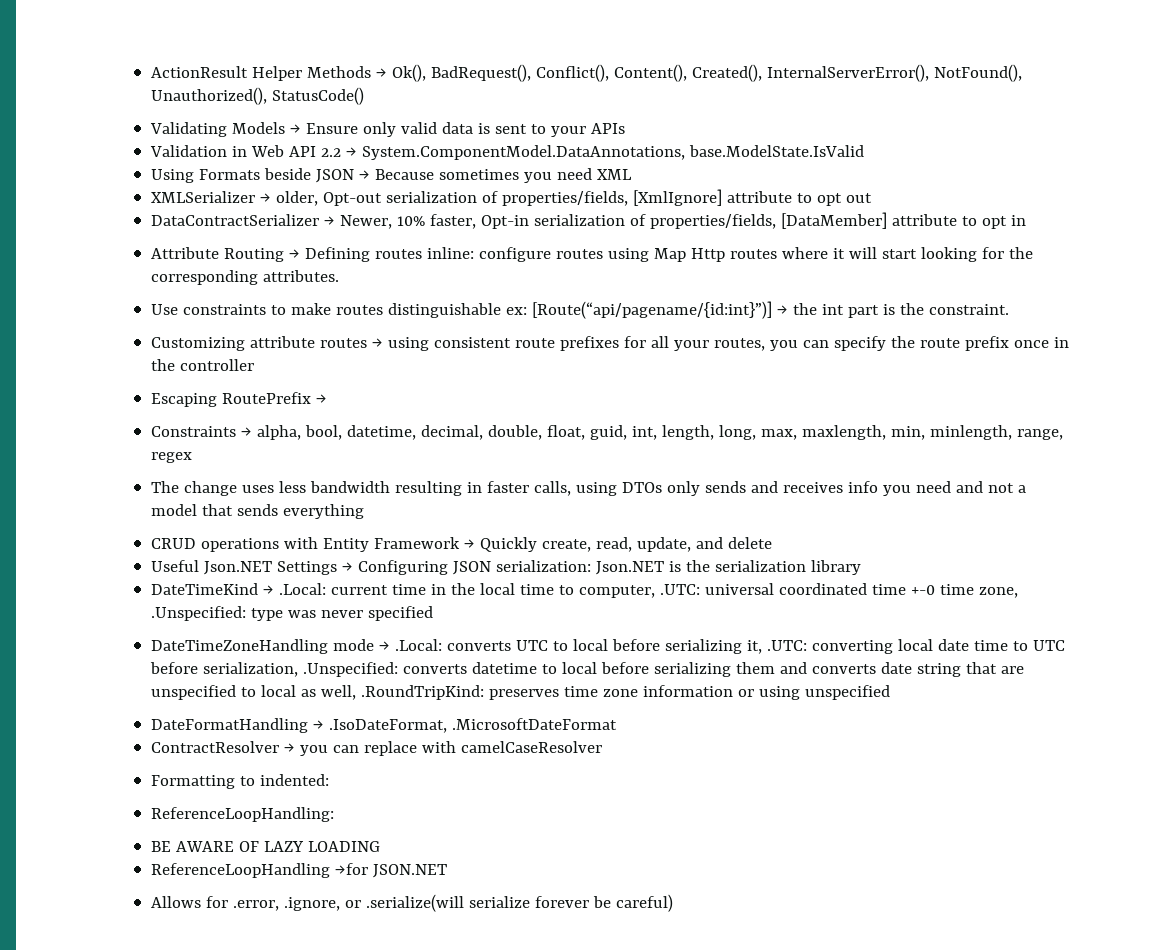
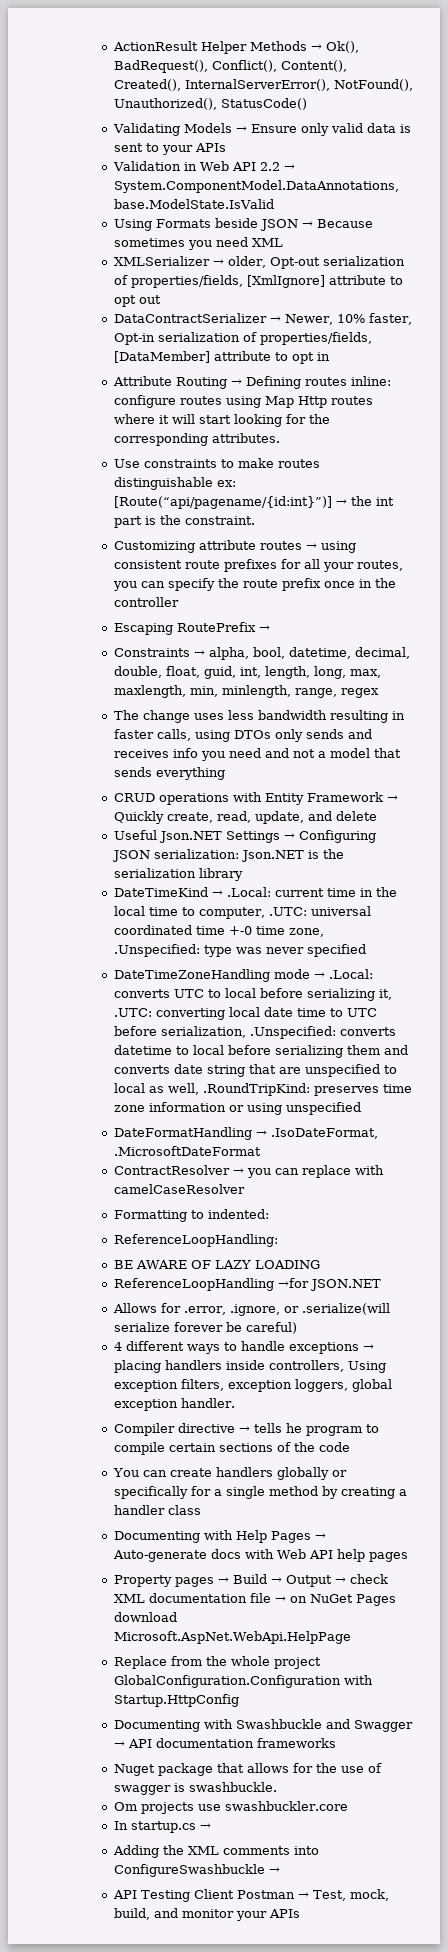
+ 4 different ways to handle exceptions → placing handlers inside controllers, Using exception filters, exception loggers, global exception handler.
+ Compiler directive → tells he program to compile certain sections of the code
+ You can create handlers globally or specifically for a single method by creating a handler class
+ Documenting with Help Pages → Auto-generate docs with Web API help pages
+ Property pages → Build → Output → check XML documentation file → on NuGet Pages download Microsoft.AspNet.WebApi.HelpPage
+ Replace from the whole project GlobalConfiguration.Configuration with Startup.HttpConfig
+ Documenting with Swashbuckle and Swagger → API documentation frameworks
+ Nuget package that allows for the use of swagger is swashbuckle.
+ Om projects use swashbuckler.core
+ In startup.cs →
+ Adding the XML comments into ConfigureSwashbuckle →
+ API Testing Client Postman → Test, mock, build, and monitor your APIs

